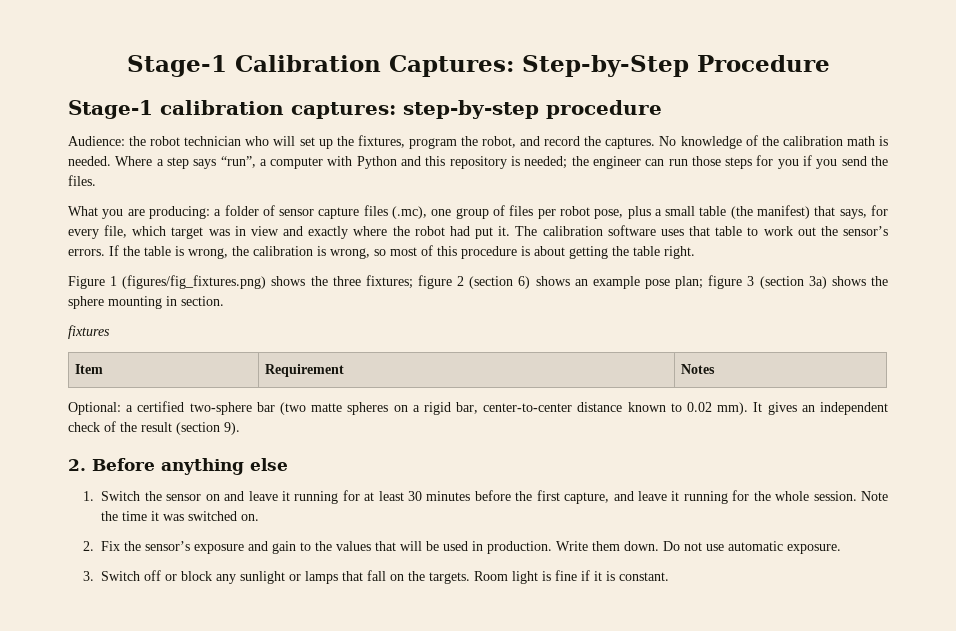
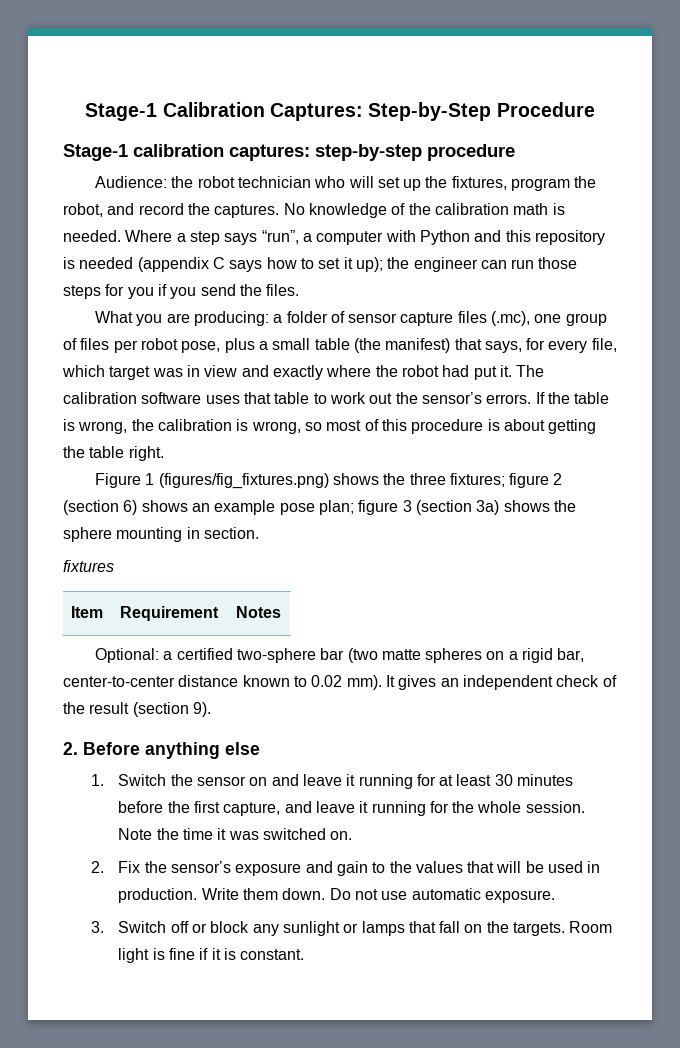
- Where a step says “run”, a computer with Python and this repository is needed; the engineer can run those steps for you if you send the files.
+ Where a step says “run”, a computer with Python and this repository is needed (appendix C says how to set it up); the engineer can run those steps for you if you send the files.

